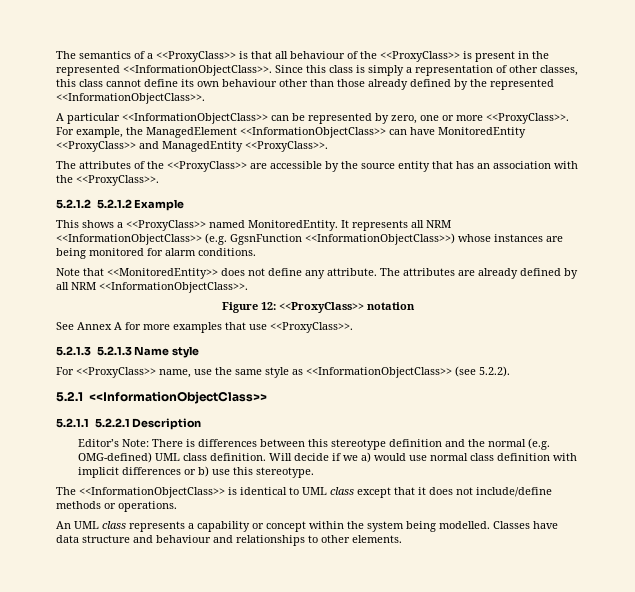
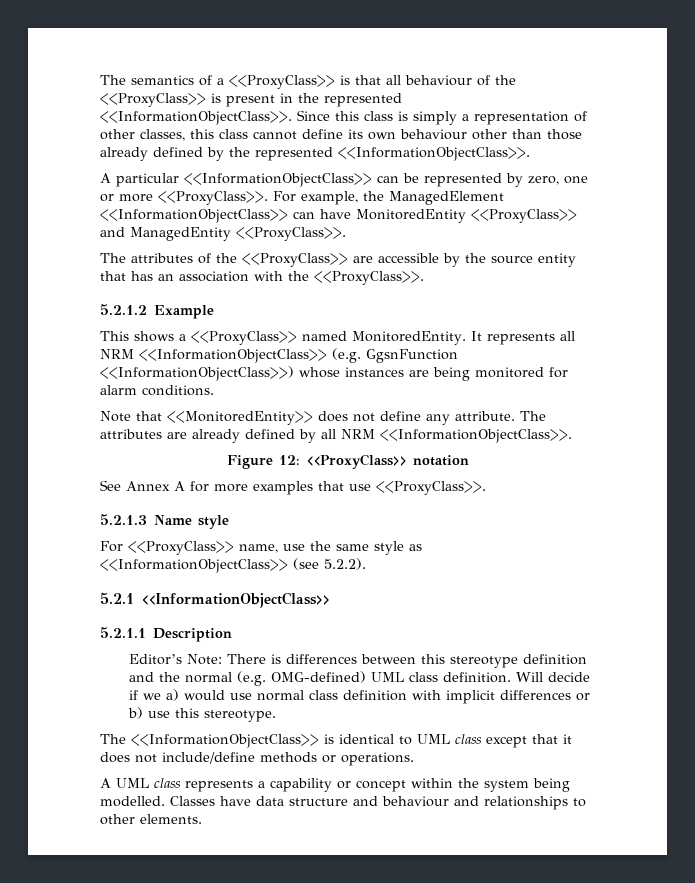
- 5.2.1.2 5.2.1.2 Example
+ 5.2.1.2 Example
- 5.2.1.3 5.2.1.3 Name style
+ 5.2.1.3 Name style
- 5.2.1.1 5.2.2.1 Description
+ 5.2.1.1 Description
- An UML class represents a capability or concept within the system being modelled.
+ A UML class represents a capability or concept within the system being modelled.

